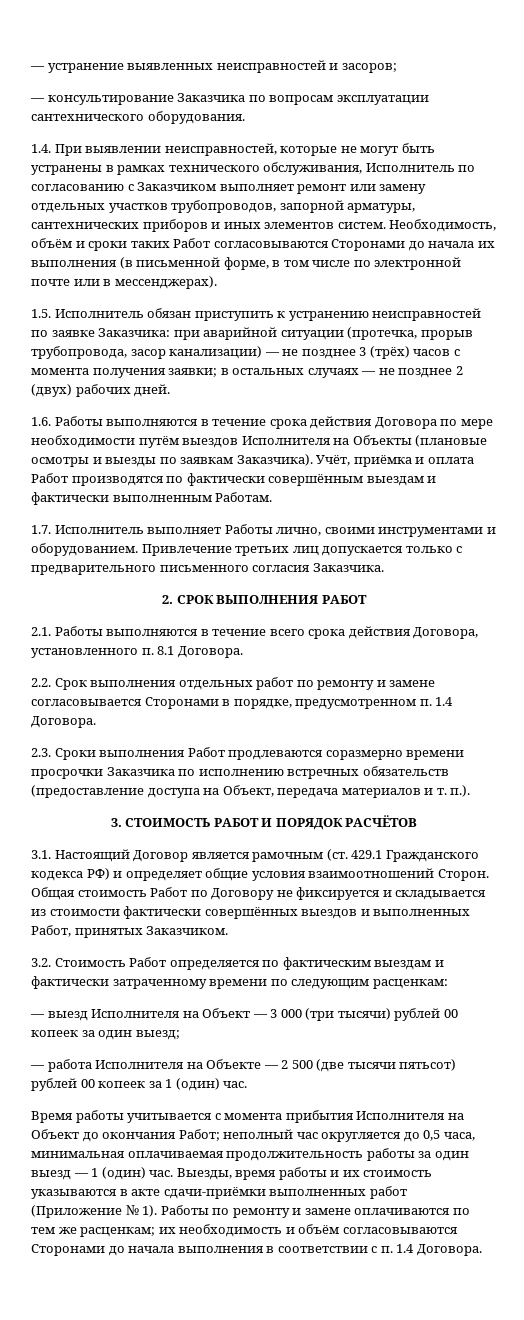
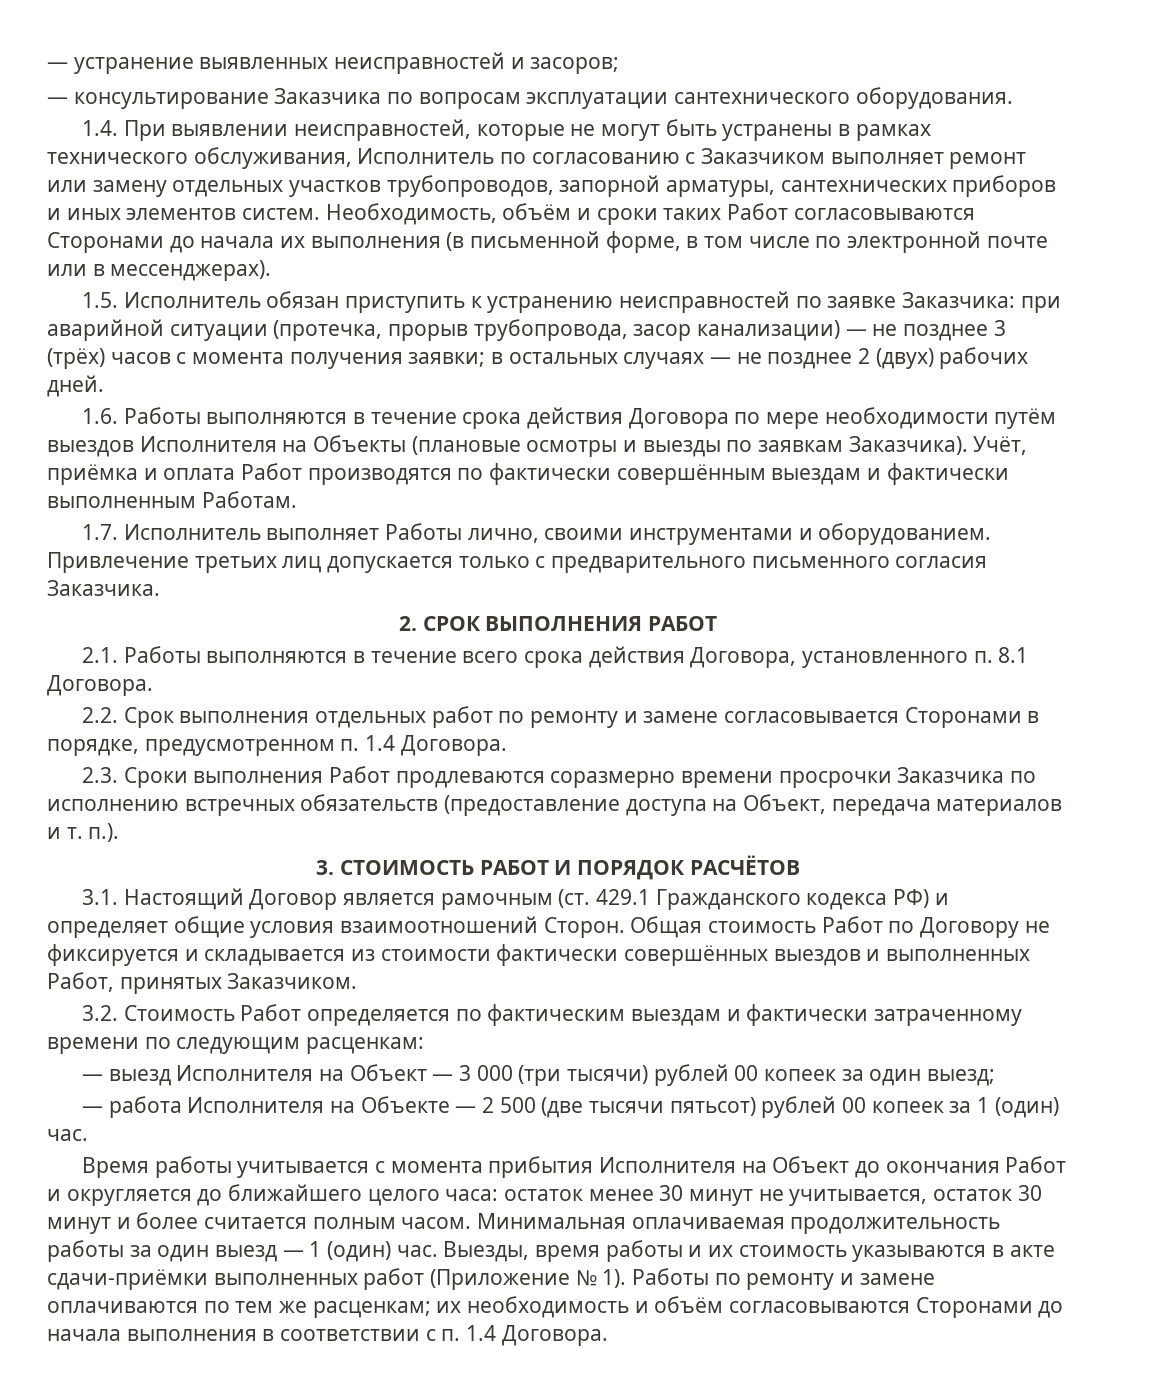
- Время работы учитывается с момента прибытия Исполнителя на Объект до окончания Работ; неполный час округляется до 0,5 часа, минимальная оплачиваемая продолжительность работы за один выезд — 1 (один) час.
+ Время работы учитывается с момента прибытия Исполнителя на Объект до окончания Работ и округляется до ближайшего целого часа: остаток менее 30 минут не учитывается, остаток 30 минут и более считается полным часом. Минимальная оплачиваемая продолжительность работы за один выезд — 1 (один) час.

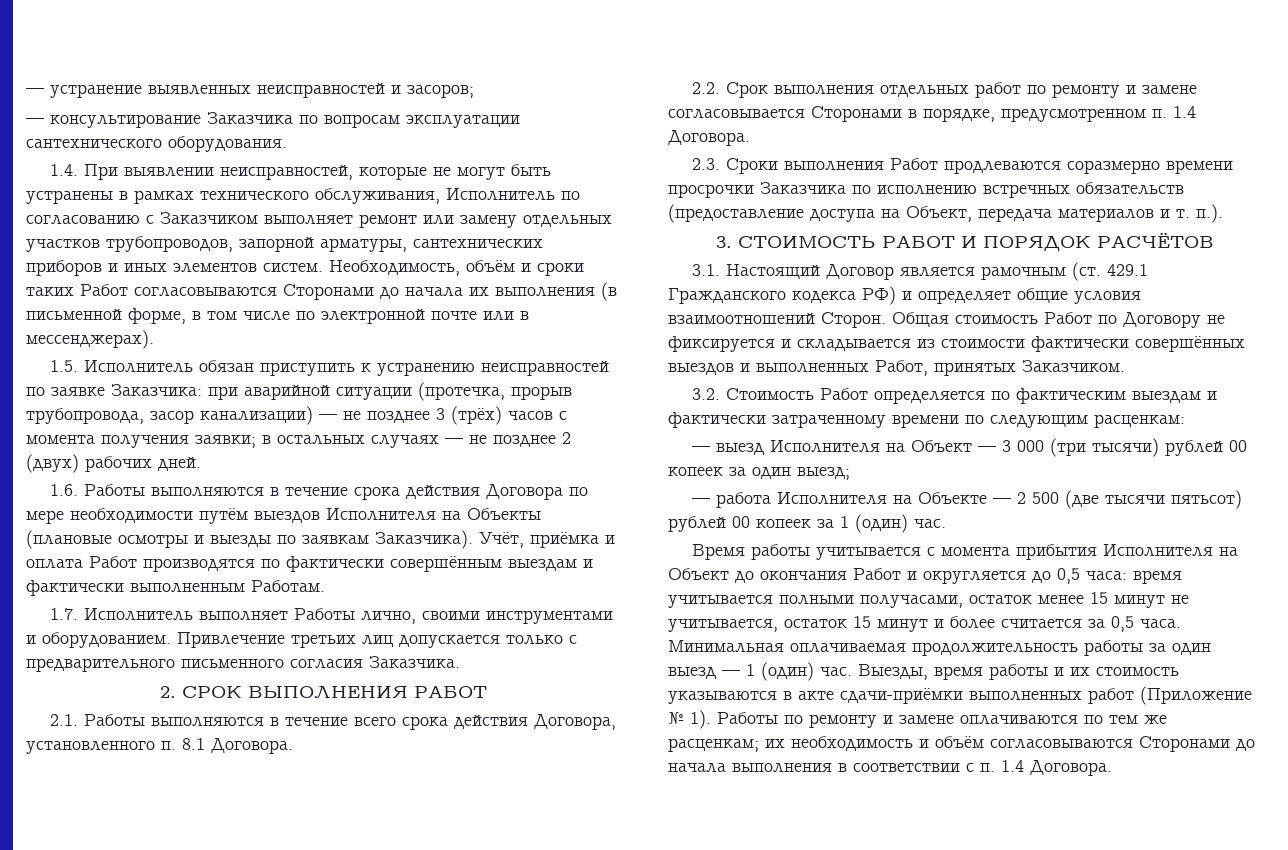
- Время работы учитывается с момента прибытия Исполнителя на Объект до окончания Работ и округляется до ближайшего целого часа: остаток менее 30 минут не учитывается, остаток 30 минут и более считается полным часом.
+ Время работы учитывается с момента прибытия Исполнителя на Объект до окончания Работ и округляется до 0,5 часа: время учитывается полными получасами, остаток менее 15 минут не учитывается, остаток 15 минут и более считается за 0,5 часа.

